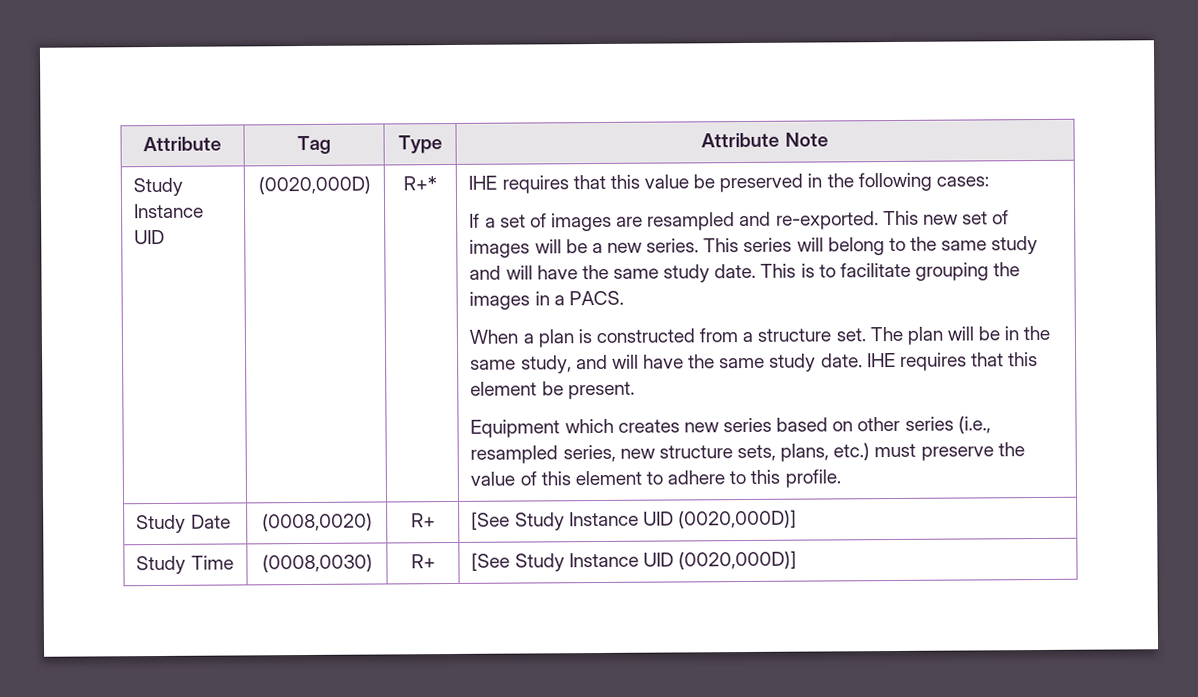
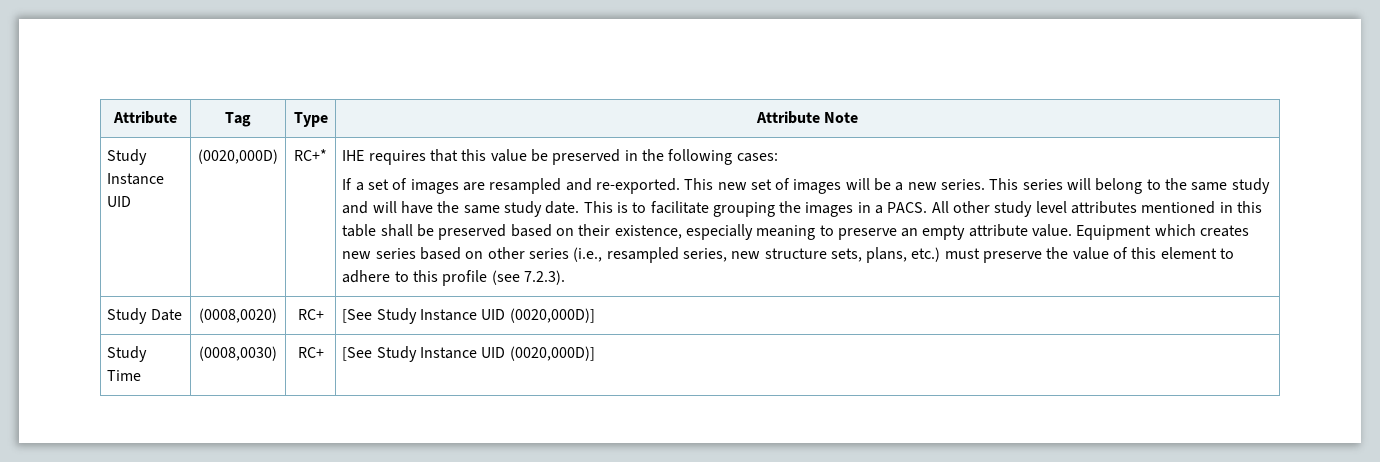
- R+*
+ RC+*
- This is to facilitate grouping the images in a PACS.
- When a plan is constructed from a structure set. The plan will be in the same study, and will have the same study date. IHE requires that this element be present.
- Equipment which creates new series based on other series (i.e., resampled series, new structure sets, plans, etc.) must preserve the value of this element to adhere to this profile.
+ This is to facilitate grouping the images in a PACS. All other study level attributes mentioned in this table shall be preserved based on their existence, especially meaning to preserve an empty attribute value. Equipment which creates new series based on other series (i.e., resampled series, new structure sets, plans, etc.) must preserve the value of this element to adhere to this profile (see 7.2.3).
- Study Date | (0008,0020) | R+ | [See Study Instance UID (0020,000D)]
+ Study Date | (0008,0020) | RC+ | [See Study Instance UID (0020,000D)]
- Study Time | (0008,0030) | R+ | [See Study Instance UID (0020,000D)]
+ Study Time | (0008,0030) | RC+ | [See Study Instance UID (0020,000D)]

